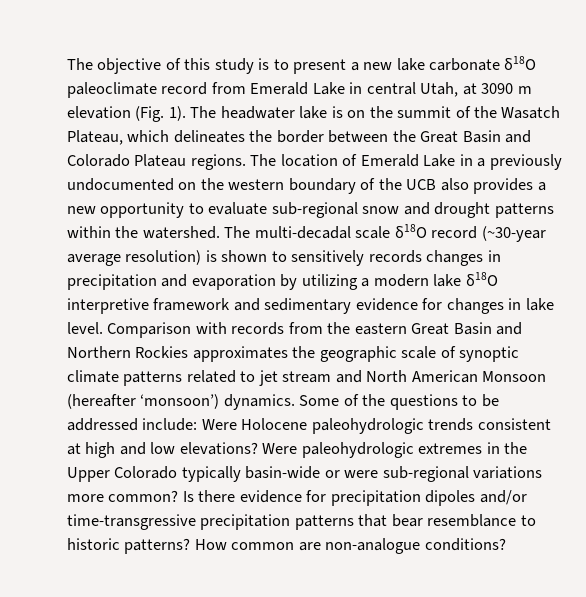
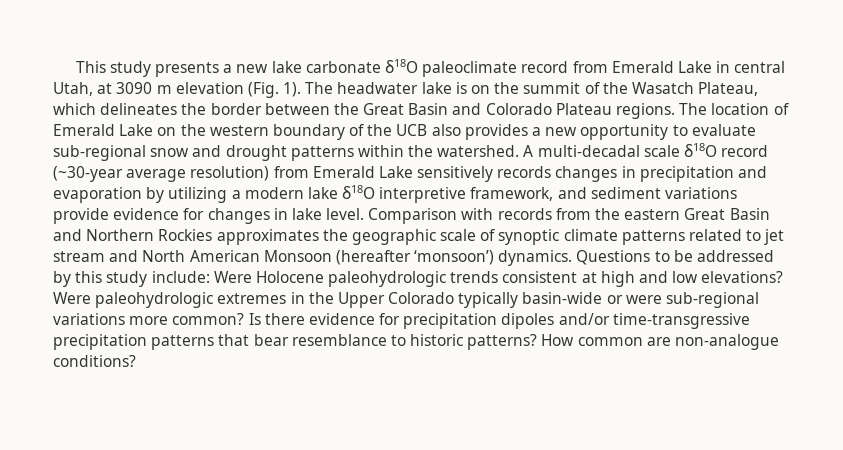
- The objective of this study is to present a new lake carbonate δ18O paleoclimate record from Emerald Lake in central Utah, at 3090 m elevation (Fig. 1).
+ This study presents a new lake carbonate δ18O paleoclimate record from Emerald Lake in central Utah, at 3090 m elevation (Fig. 1).
- The location of Emerald Lake in a previously undocumented on the western boundary of the UCB also provides a new opportunity to evaluate sub-regional snow and drought patterns within the watershed.
+ The location of Emerald Lake on the western boundary of the UCB also provides a new opportunity to evaluate sub-regional snow and drought patterns within the watershed.
- The multi-decadal scale δ18O record (~30-year average resolution) is shown to sensitively records changes in precipitation and evaporation by utilizing a modern lake δ18O interpretive framework and sedimentary evidence for changes in lake level.
+ A multi-decadal scale δ18O record (~30-year average resolution) from Emerald Lake sensitively records changes in precipitation and evaporation by utilizing a modern lake δ18O interpretive framework, and sediment variations provide evidence for changes in lake level.
- Some of the questions to be addressed include: Were Holocene paleohydrologic trends consistent at high and low elevations?
+ Questions to be addressed by this study include: Were Holocene paleohydrologic trends consistent at high and low elevations?

